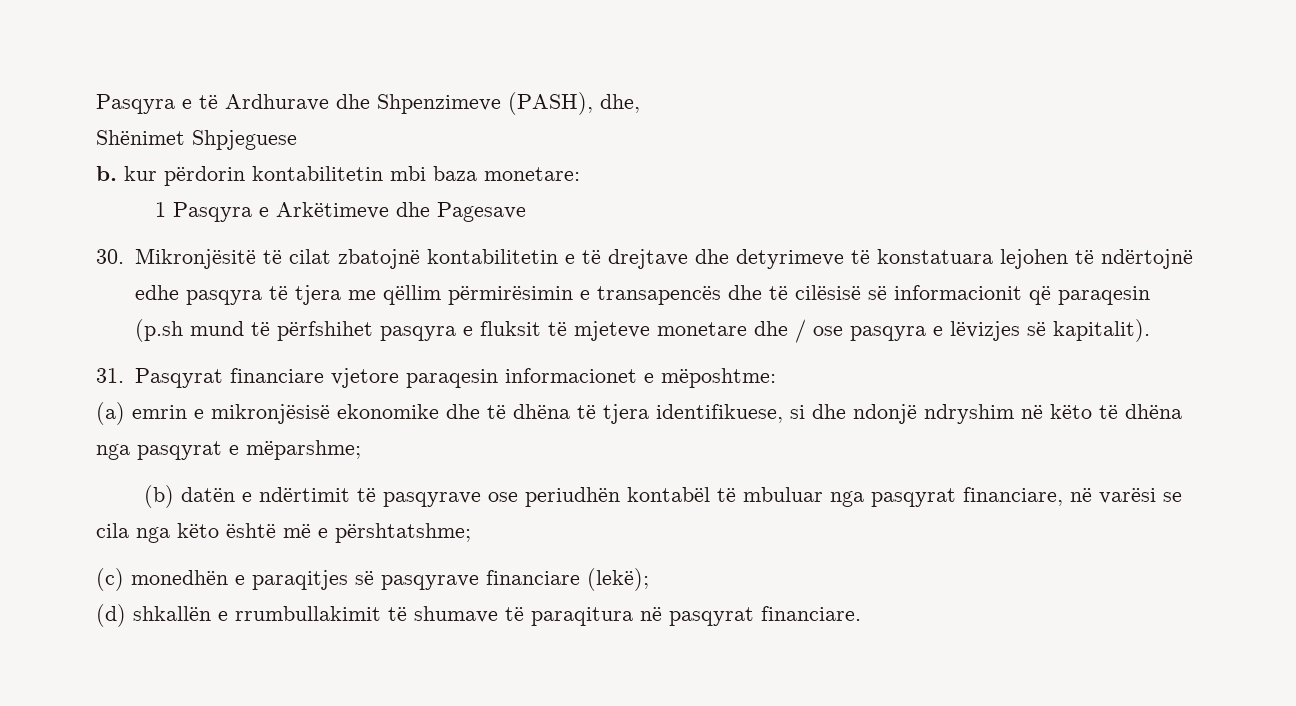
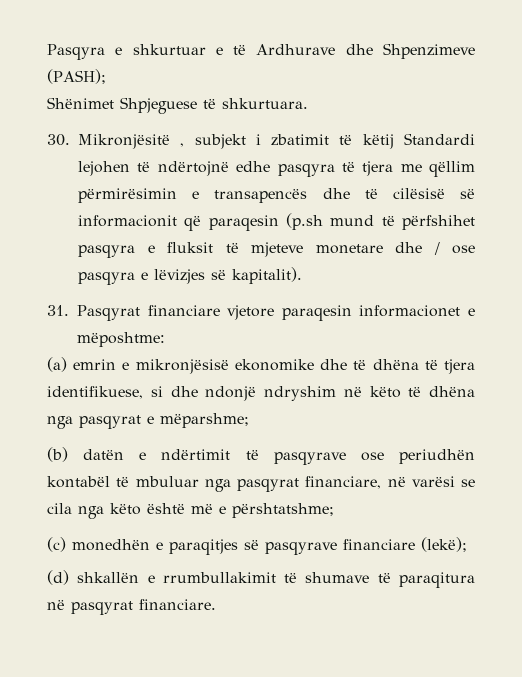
- Pasqyra e të Ardhurave dhe Shpenzimeve (PASH), dhe,
+ Pasqyra e shkurtuar e të Ardhurave dhe Shpenzimeve (PASH);
- Shënimet Shpjeguese
- b. kur përdorin kontabilitetin mbi baza monetare:
- 1 Pasqyra e Arkëtimeve dhe Pagesave
- 30. Mikronjësitë të cilat zbatojnë kontabilitetin e të drejtave dhe detyrimeve të konstatuara lejohen të ndërtojnë edhe pasqyra të tjera me qëllim përmirësimin e transapencës dhe të cilësisë së informacionit që paraqesin (p.sh mund të përfshihet pasqyra e fluksit të mjeteve monetare dhe / ose pasqyra e lëvizjes së kapitalit).
+ Shënimet Shpjeguese të shkurtuara.
+ 30. Mikronjësitë , subjekt i zbatimit të këtij Standardi lejohen të ndërtojnë edhe pasqyra të tjera me qëllim përmirësimin e transapencës dhe të cilësisë së informacionit që paraqesin (p.sh mund të përfshihet pasqyra e fluksit të mjeteve monetare dhe / ose pasqyra e lëvizjes së kapitalit).

